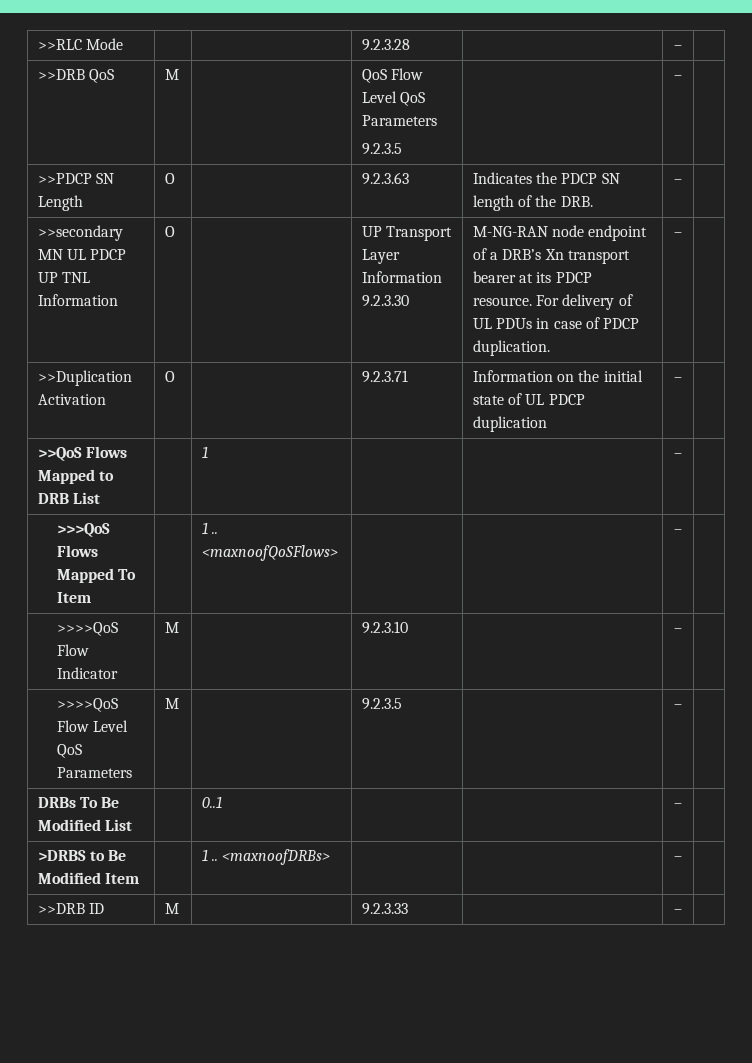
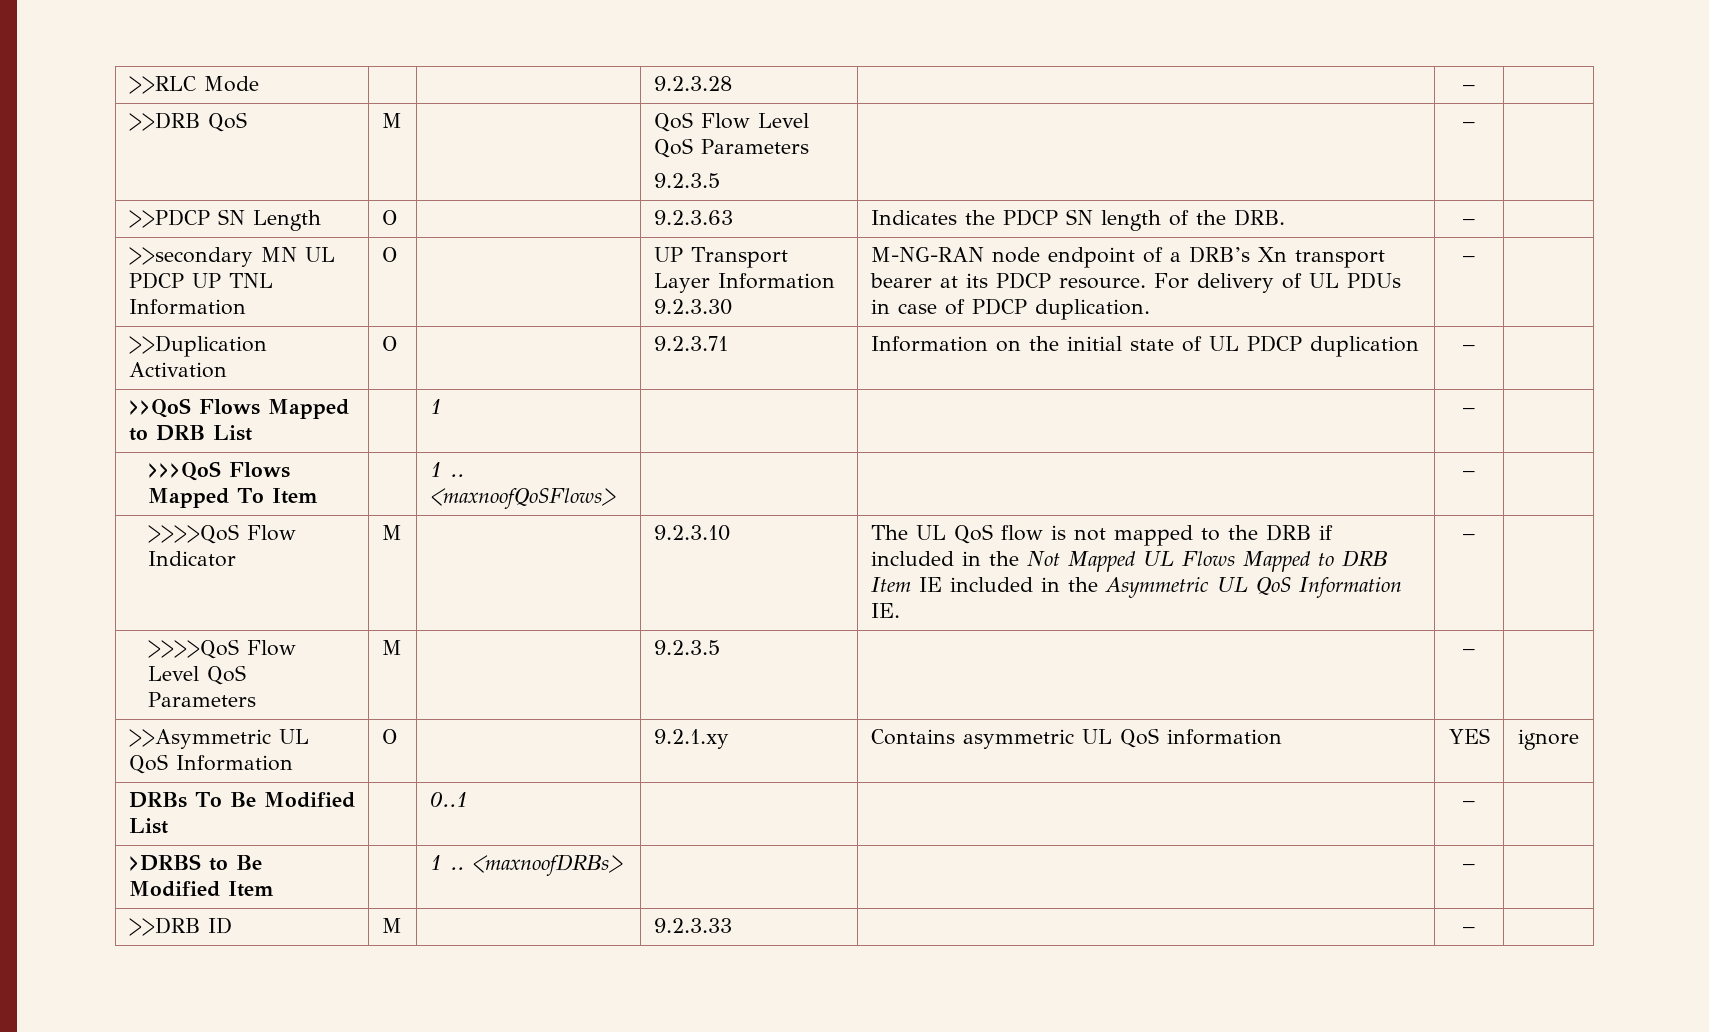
- >>>>QoS Flow Indicator | M | | 9.2.3.10 | | – |
+ >>>>QoS Flow Indicator | M | | 9.2.3.10 | The UL QoS flow is not mapped to the DRB if included in the Not Mapped UL Flows Mapped to DRB Item IE included in the Asymmetric UL QoS Information IE. | – |
+ >>Asymmetric UL QoS Information | O | | 9.2.1.xy | Contains asymmetric UL QoS information | YES | ignore

